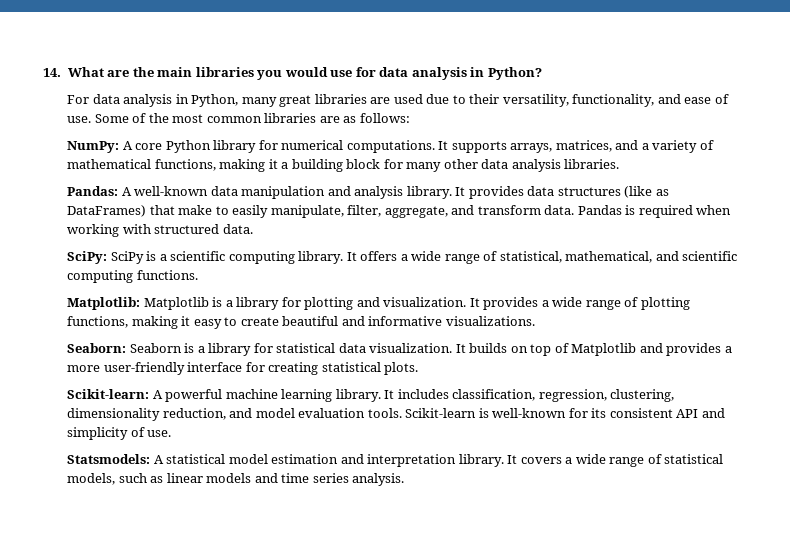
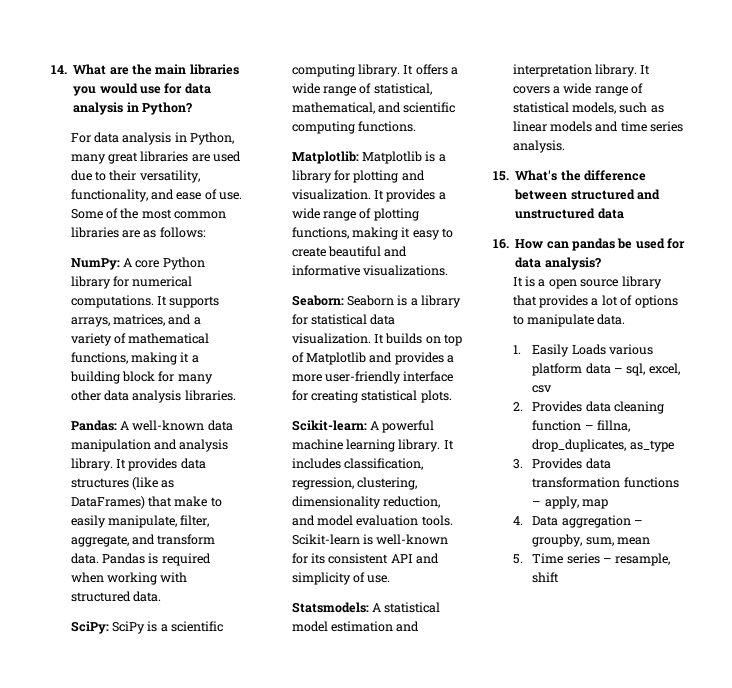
+ 15. What's the difference between structured and unstructured data
+ 16. How can pandas be used for data analysis?
+ It is a open source library that provides a lot of options to manipulate data.
+ 1. Easily Loads various platform data – sql, excel, csv
+ 2. Provides data cleaning function – fillna, drop_duplicates, as_type
+ 3. Provides data transformation functions – apply, map
+ 4. Data aggregation – groupby, sum, mean
+ 5. Time series – resample, shift

